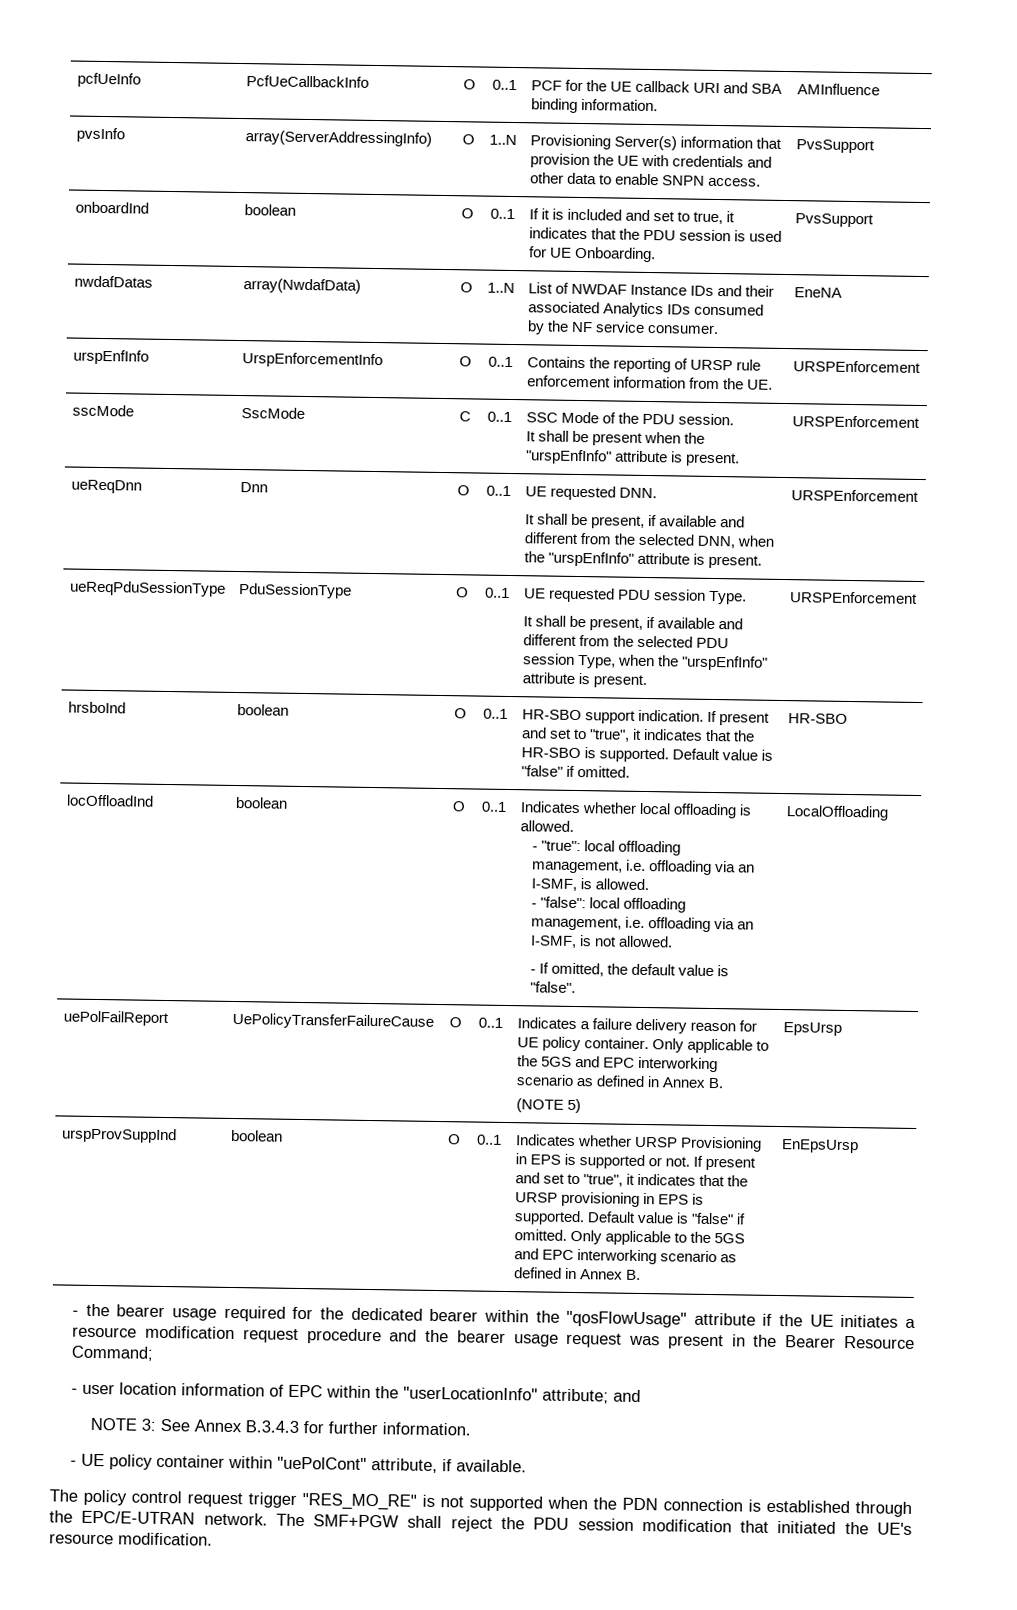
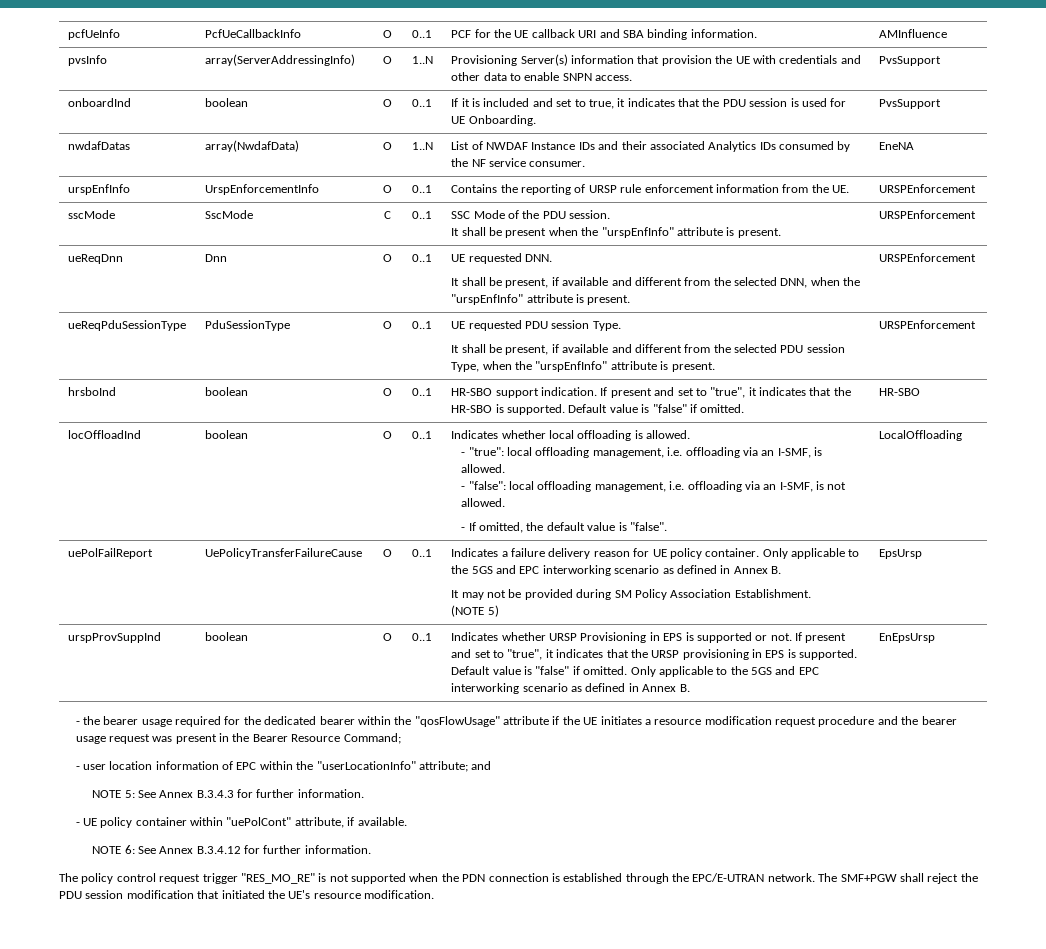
  uePolFailReport | UePolicyTransferFailureCause | O | 0..1 | Indicates a failure delivery reason for UE policy container. Only applicable to the 5GS and EPC interworking scenario as defined in Annex B.
+ It may not be provided during SM Policy Association Establishment.
- NOTE 3: See Annex B.3.4.3 for further information.
+ NOTE 5: See Annex B.3.4.3 for further information.
+ NOTE 6: See Annex B.3.4.12 for further information.

